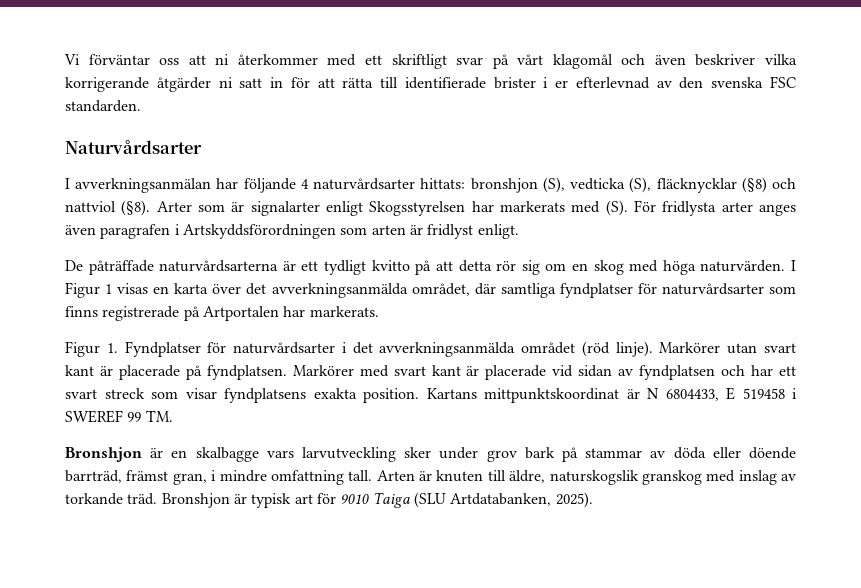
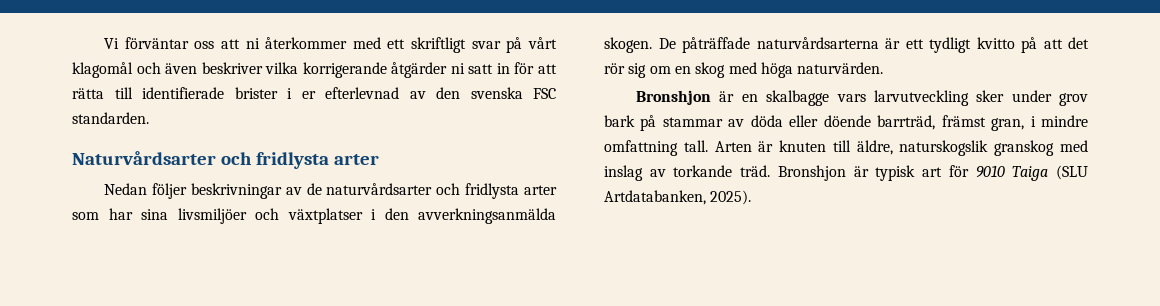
- Naturvårdsarter
- I avverkningsanmälan har följande 4 naturvårdsarter hittats: bronshjon (S), vedticka (S), fläcknycklar (§8) och nattviol (§8). Arter som är signalarter enligt Skogsstyrelsen har markerats med (S). För fridlysta arter anges även paragrafen i Artskyddsförordningen som arten är fridlyst enligt.
- De påträffade naturvårdsarterna är ett tydligt kvitto på att detta rör sig om en skog med höga naturvärden. I Figur 1 visas en karta över det avverkningsanmälda området, där samtliga fyndplatser för naturvårdsarter som finns registrerade på Artportalen har markerats.
- Figur 1. Fyndplatser för naturvårdsarter i det avverkningsanmälda området (röd linje). Markörer utan svart kant är placerade på fyndplatsen. Markörer med svart kant är placerade vid sidan av fyndplatsen och har ett svart streck som visar fyndplatsens exakta position. Kartans mittpunktskoordinat är N 6804433, E 519458 i SWEREF 99 TM.
+ Naturvårdsarter och fridlysta arter
+ Nedan följer beskrivningar av de naturvårdsarter och fridlysta arter som har sina livsmiljöer och växtplatser i den avverkningsanmälda skogen. De påträffade naturvårdsarterna är ett tydligt kvitto på att det rör sig om en skog med höga naturvärden.

